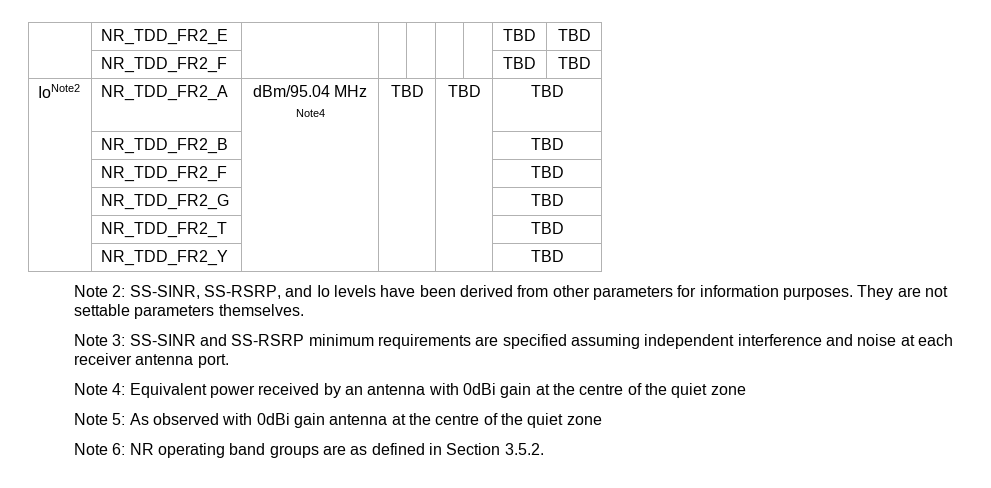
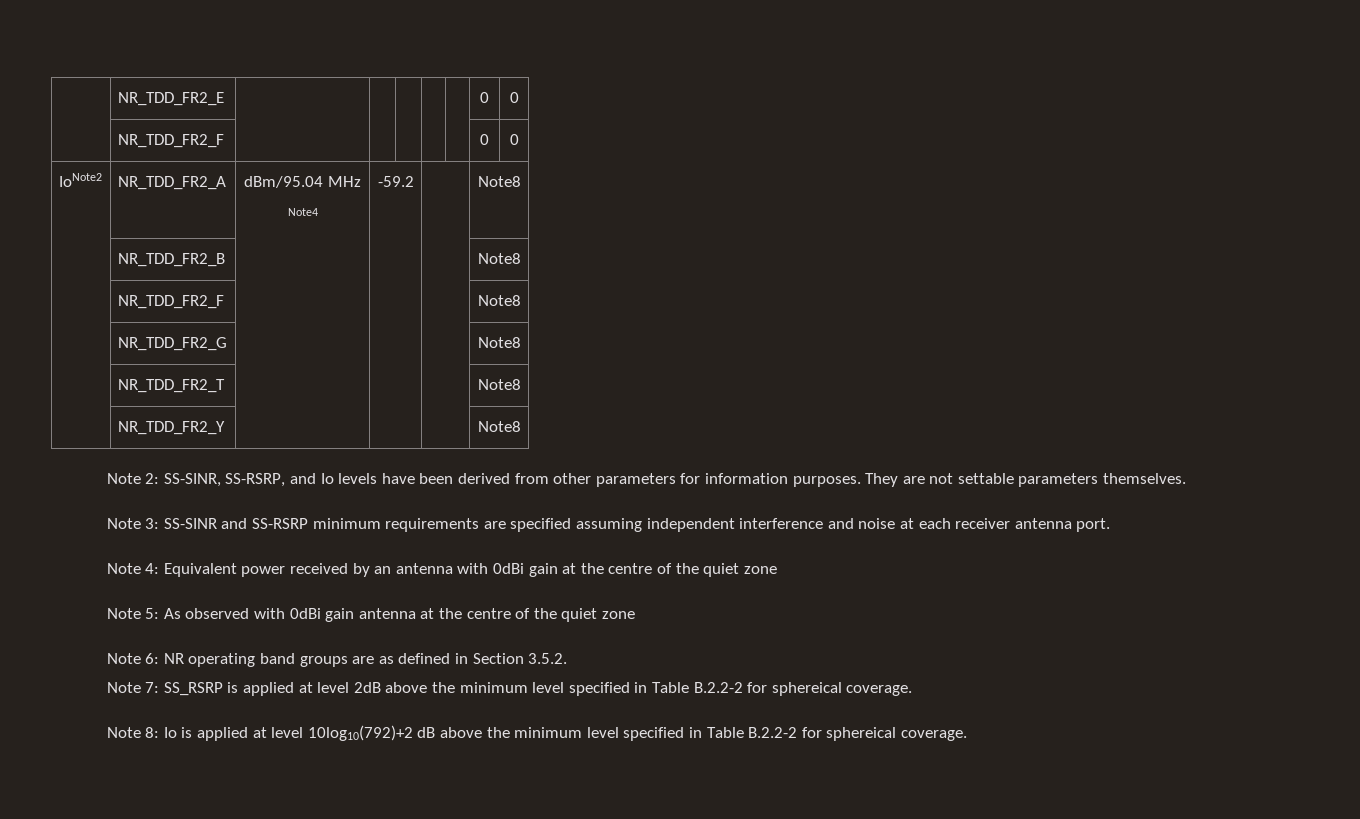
- | NR_TDD_FR2_E | | | | | | TBD | TBD
+ | NR_TDD_FR2_E | | | | | | 0 | 0
- | NR_TDD_FR2_F | | | | | | TBD | TBD
+ | NR_TDD_FR2_F | | | | | | 0 | 0
  IoNote2 | NR_TDD_FR2_A | dBm/95.04 MHz
- Note4 | TBD | TBD | TBD
+ Note4 | -59.2 | | Note8
- | NR_TDD_FR2_B | | | | TBD
- | NR_TDD_FR2_F | | | | TBD
+ | NR_TDD_FR2_B | | | | Note8
+ | NR_TDD_FR2_F | | | | Note8
- | NR_TDD_FR2_G | | | | TBD
+ | NR_TDD_FR2_G | | | | Note8
- | NR_TDD_FR2_T | | | | TBD
+ | NR_TDD_FR2_T | | | | Note8
- | NR_TDD_FR2_Y | | | | TBD
+ | NR_TDD_FR2_Y | | | | Note8
+ Note 7: SS_RSRP is applied at level 2dB above the minimum level specified in Table B.2.2-2 for sphereical coverage.
+ Note 8: Io is applied at level 10log10(792)+2 dB above the minimum level specified in Table B.2.2-2 for sphereical coverage.

